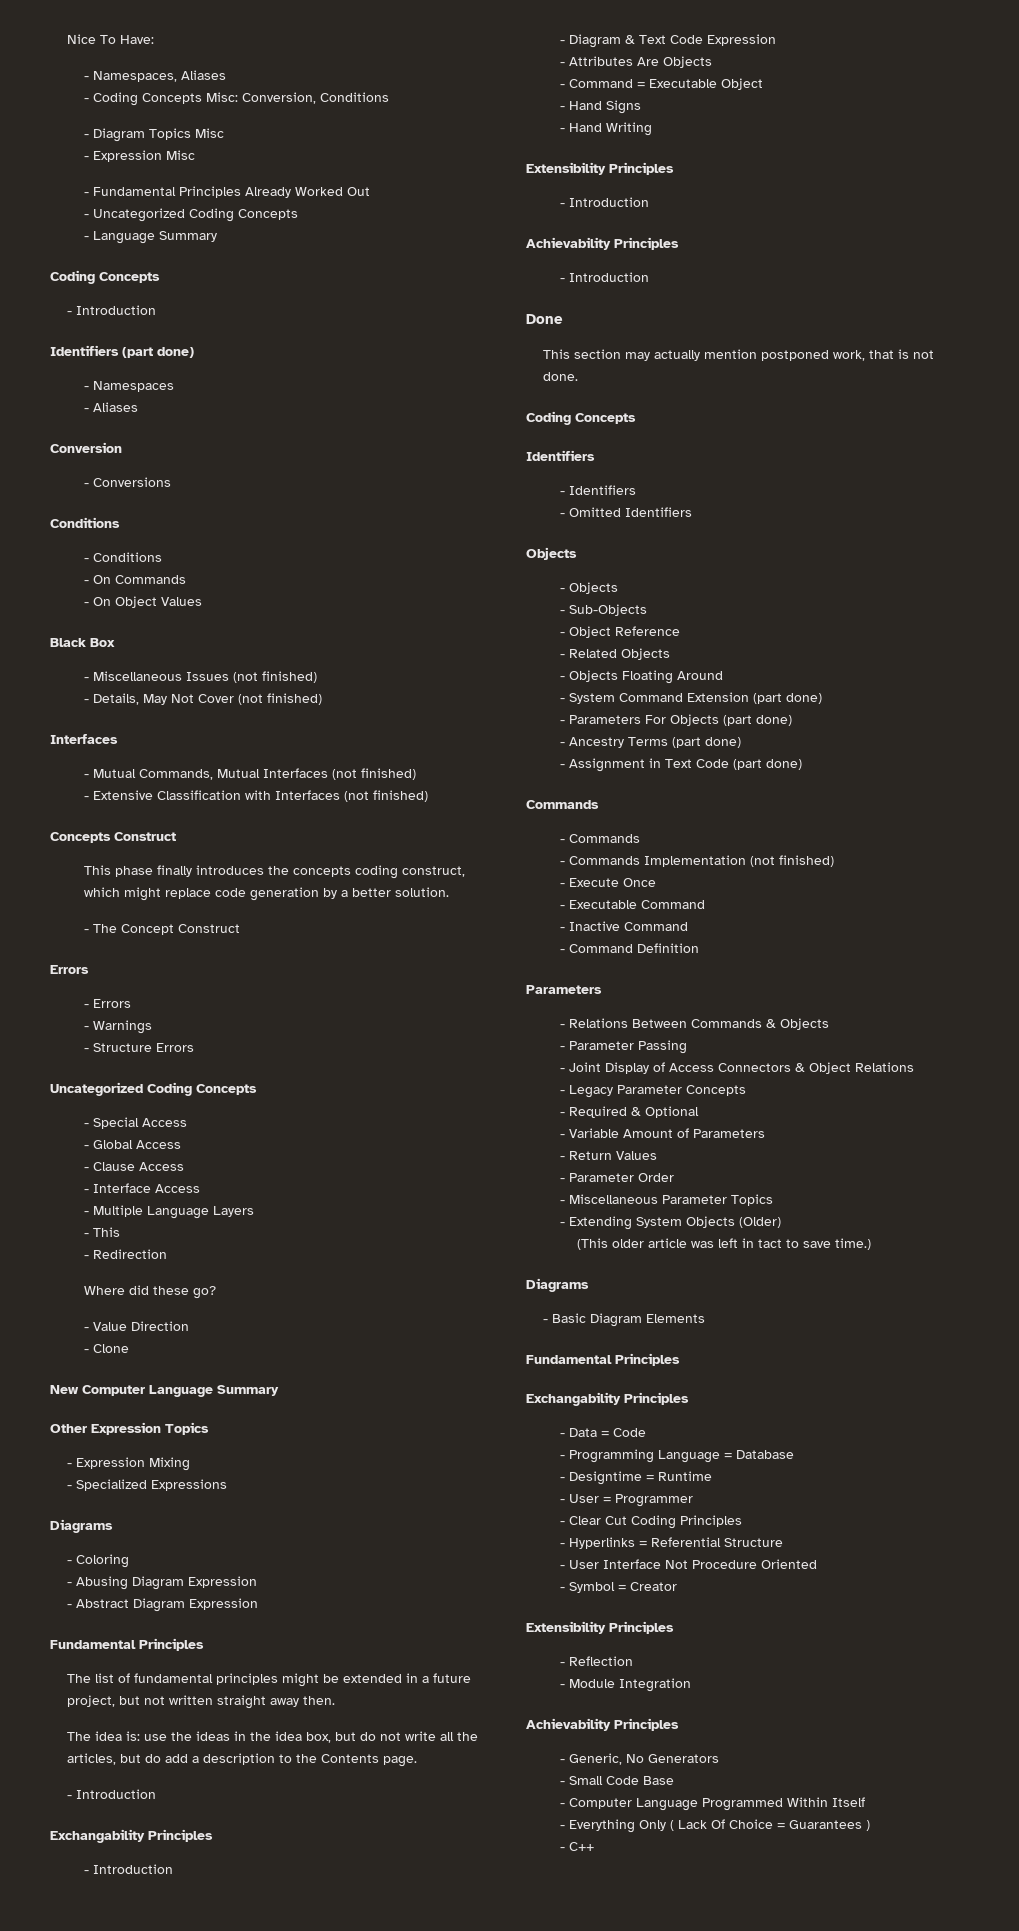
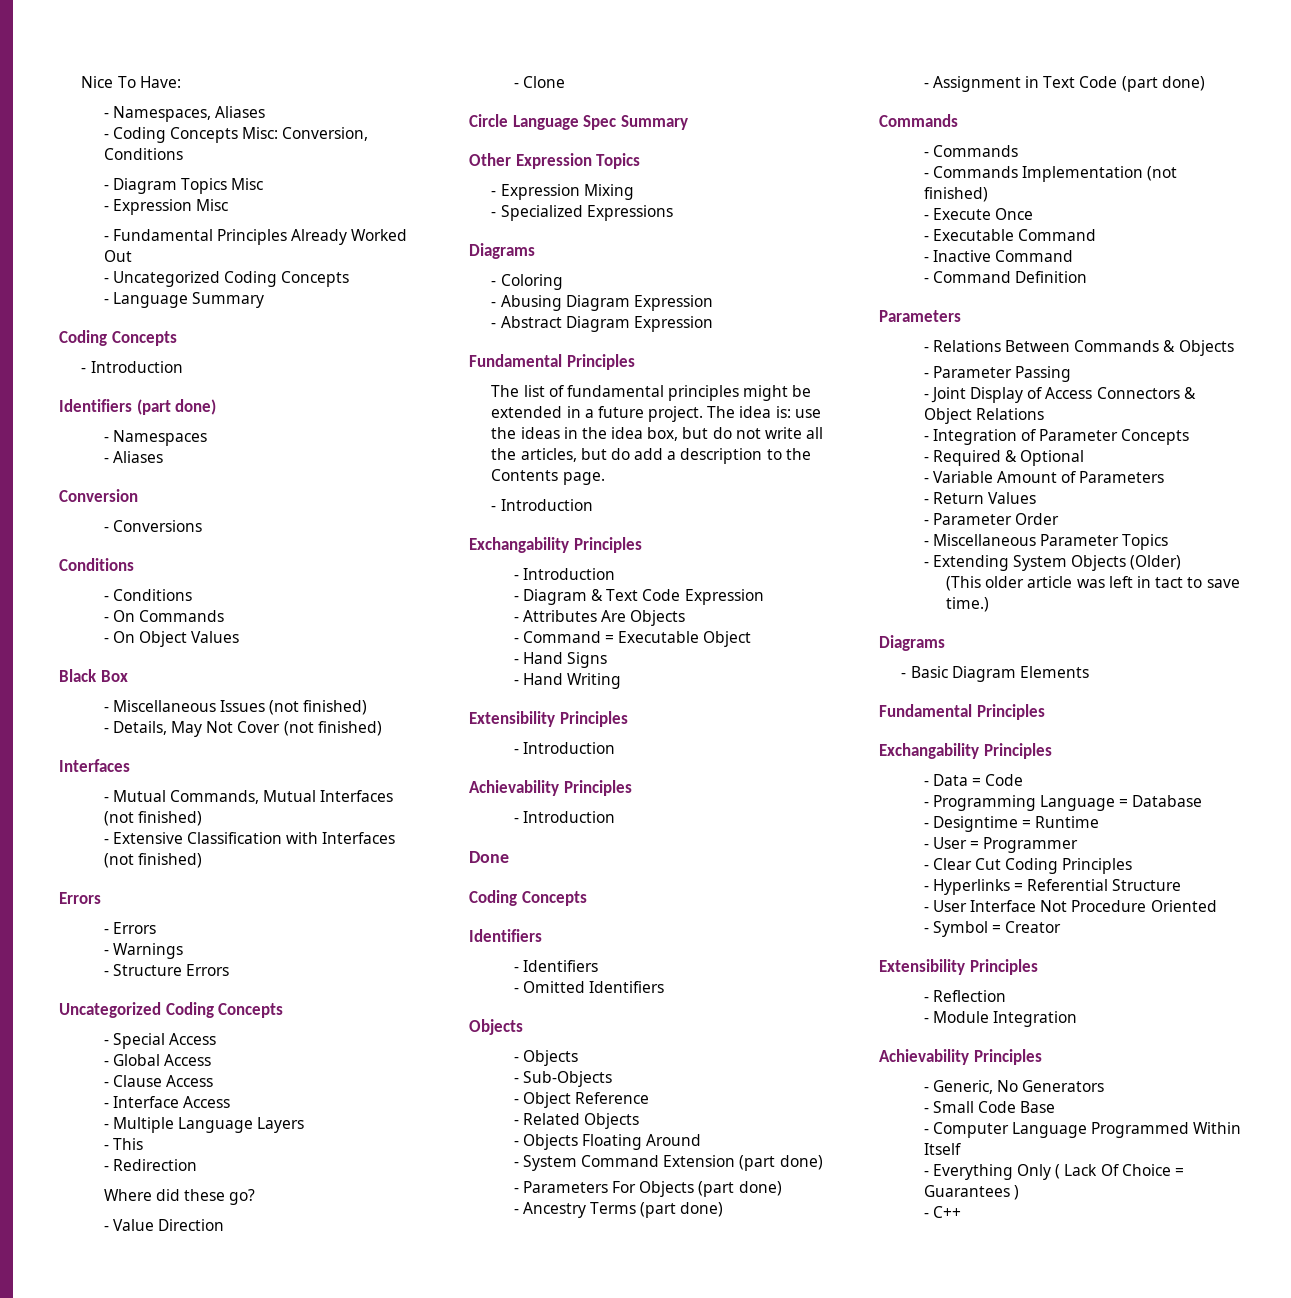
- Concepts Construct
- This phase finally introduces the concepts coding construct, which might replace code generation by a better solution.
- - The Concept Construct
- New Computer Language Summary
+ Circle Language Spec Summary
- The list of fundamental principles might be extended in a future project, but not written straight away then.
- The idea is: use the ideas in the idea box, but do not write all the articles, but do add a description to the Contents page.
+ The list of fundamental principles might be extended in a future project. The idea is: use the ideas in the idea box, but do not write all the articles, but do add a description to the Contents page.
- This section may actually mention postponed work, that is not done.
- - Legacy Parameter Concepts
+ - Integration of Parameter Concepts

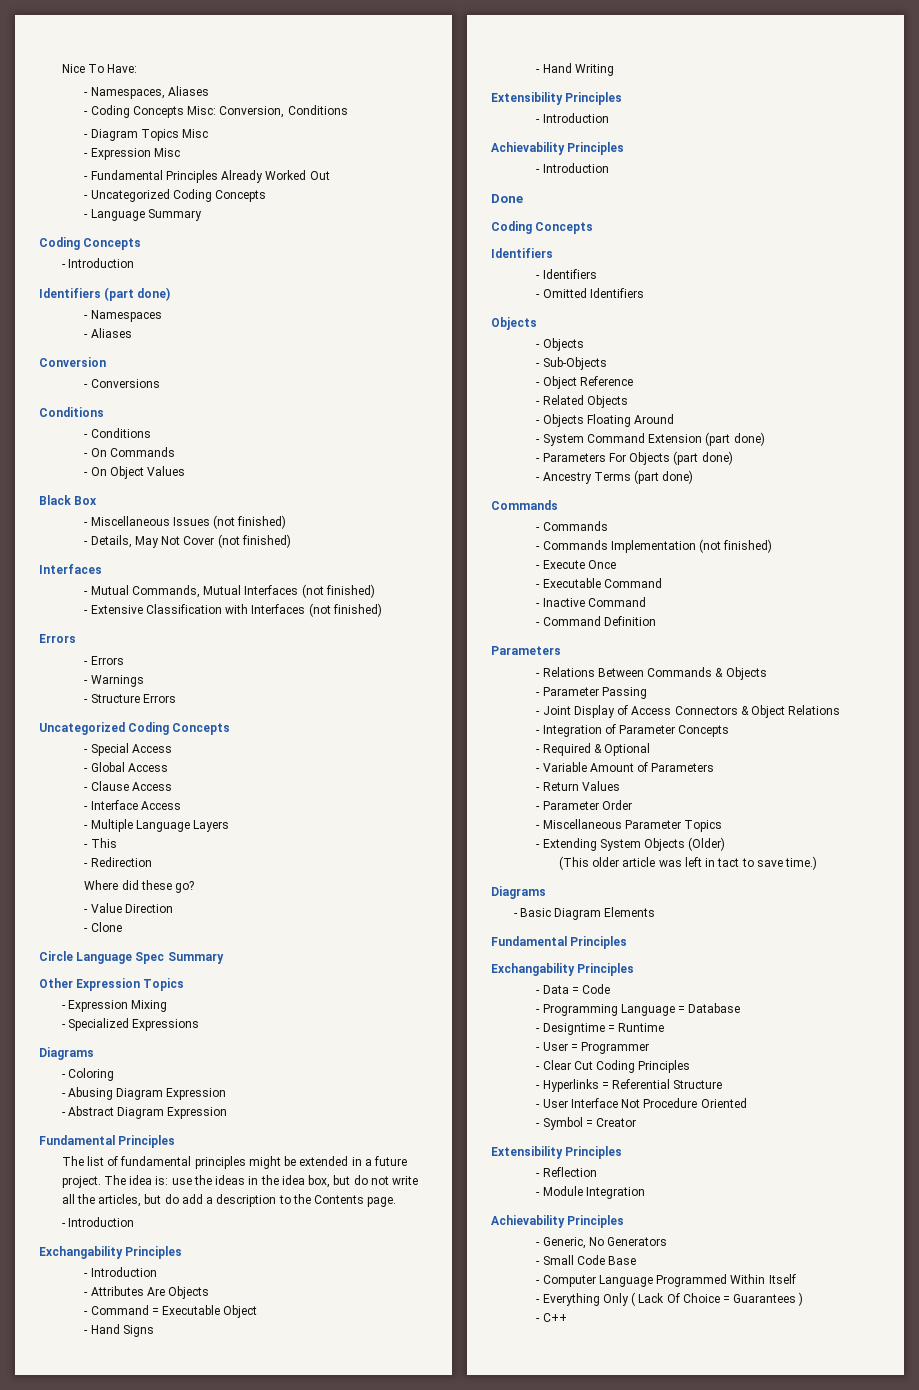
- - Diagram & Text Code Expression
- - Assignment in Text Code (part done)

